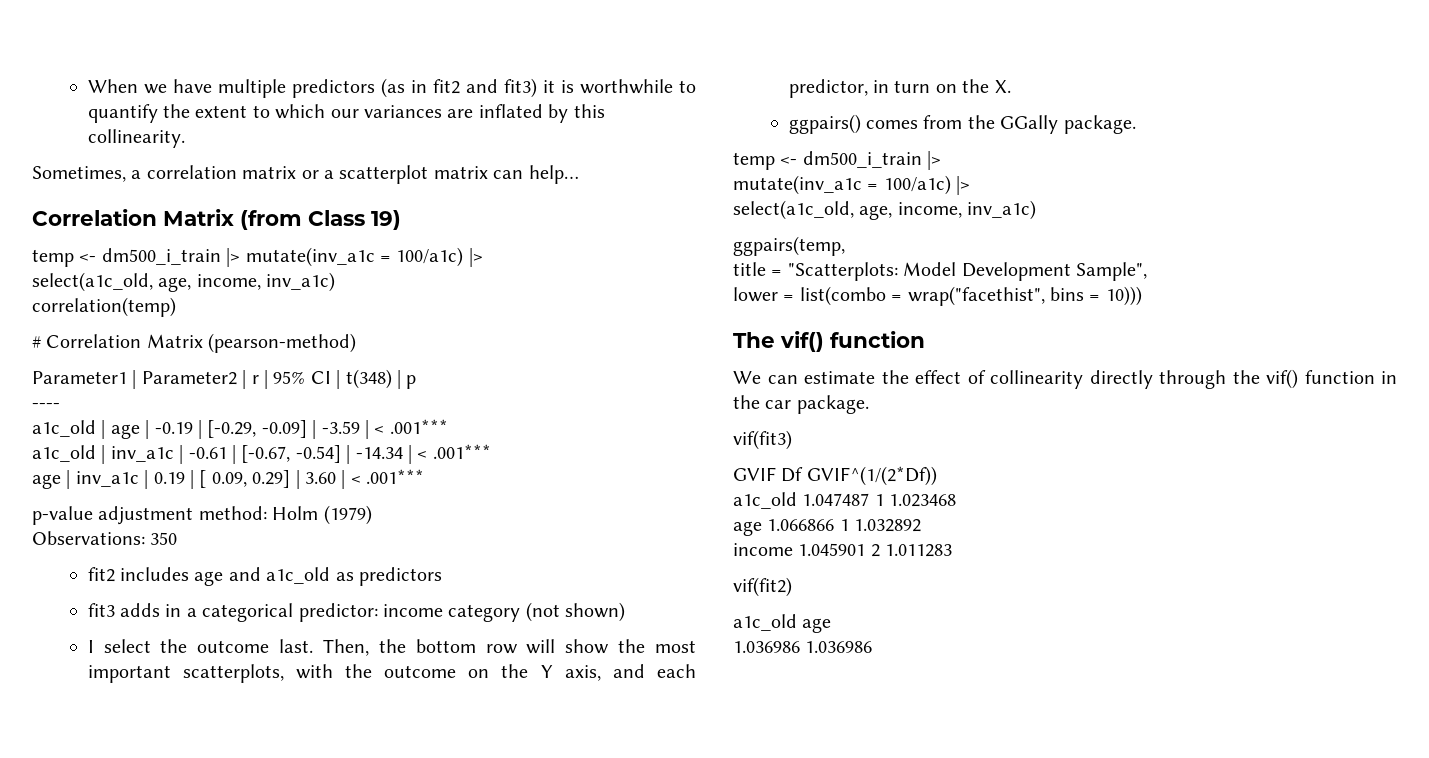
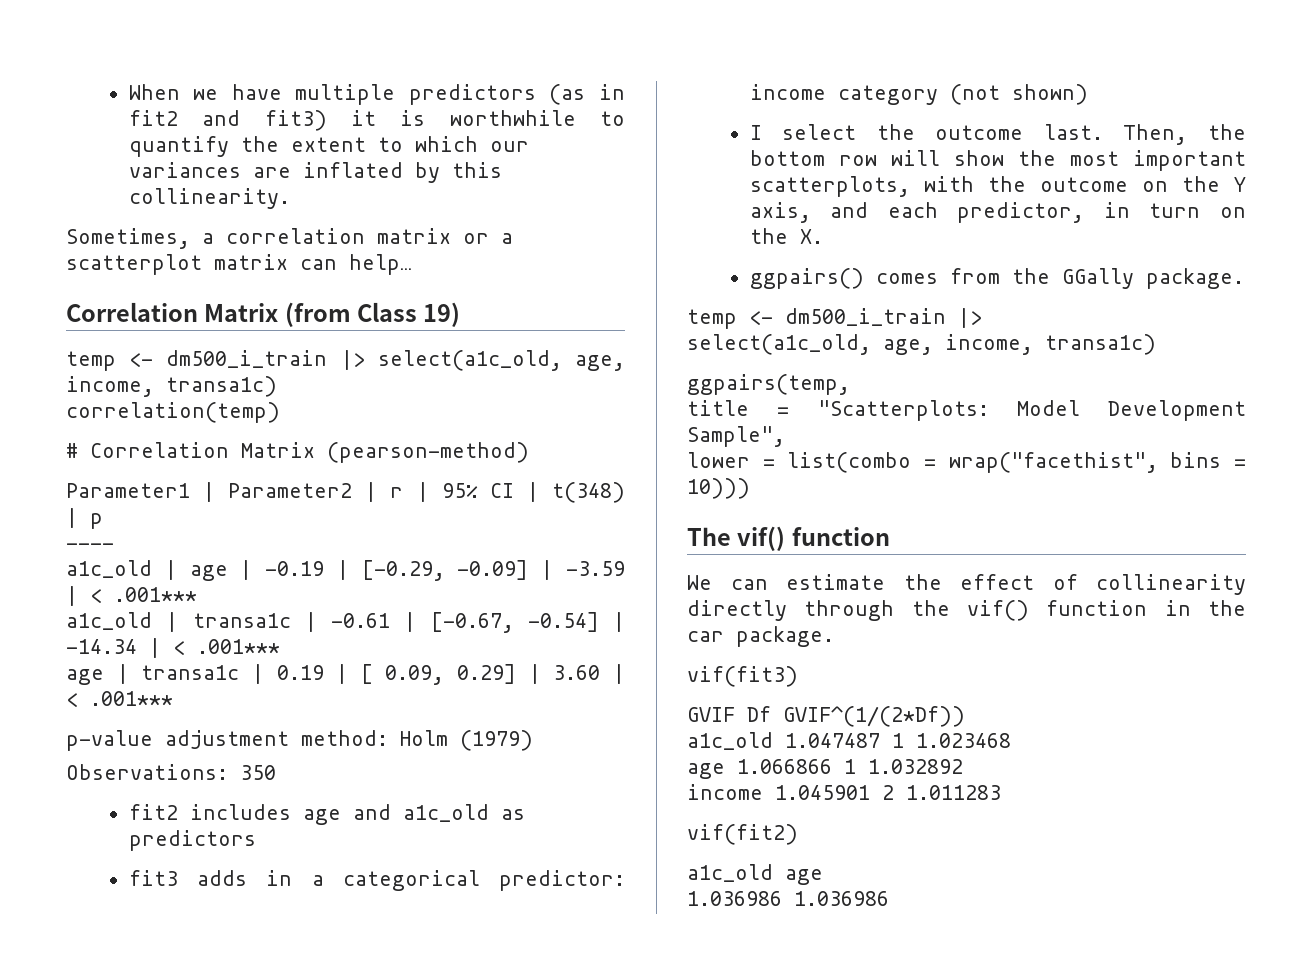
- temp <- dm500_i_train |> mutate(inv_a1c = 100/a1c) |>
- select(a1c_old, age, income, inv_a1c)
+ temp <- dm500_i_train |> select(a1c_old, age, income, transa1c)
- a1c_old | inv_a1c | -0.61 | [-0.67, -0.54] | -14.34 | < .001***
+ a1c_old | transa1c | -0.61 | [-0.67, -0.54] | -14.34 | < .001***
- age | inv_a1c | 0.19 | [ 0.09, 0.29] | 3.60 | < .001***
+ age | transa1c | 0.19 | [ 0.09, 0.29] | 3.60 | < .001***
  ggpairs() comes from the GGally package.
  temp <- dm500_i_train |>
- mutate(inv_a1c = 100/a1c) |>
- select(a1c_old, age, income, inv_a1c)
+ select(a1c_old, age, income, transa1c)

